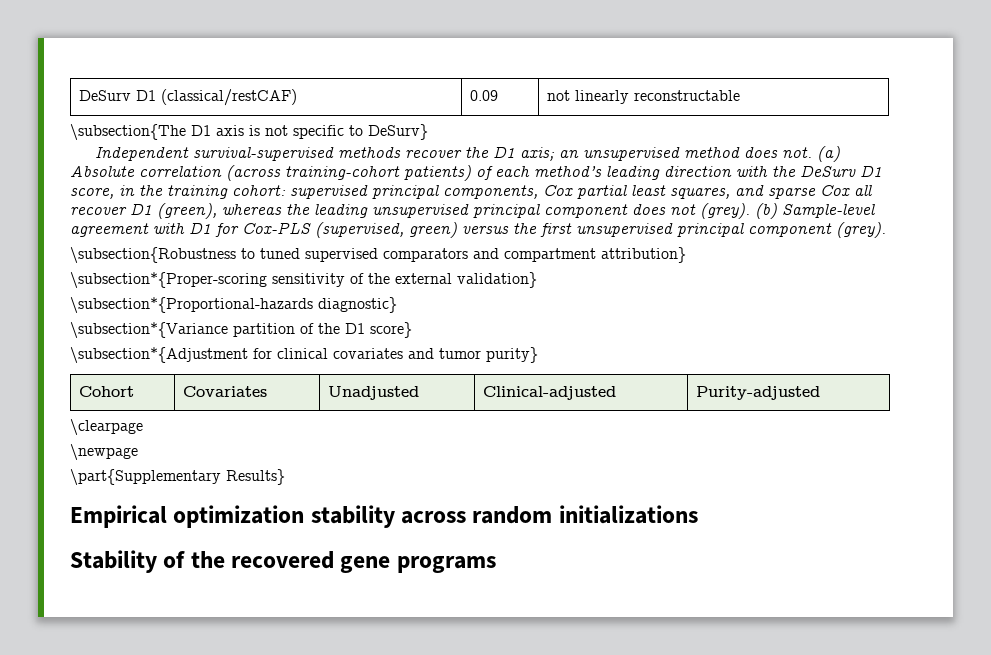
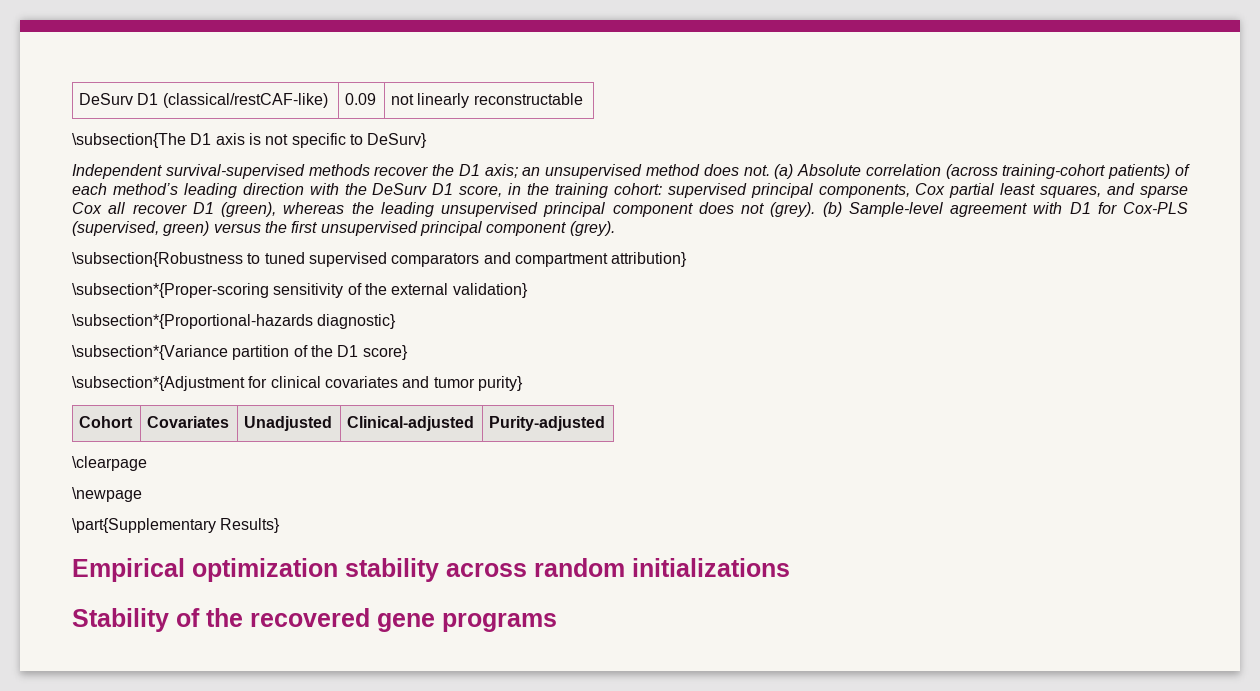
- DeSurv D1 (classical/restCAF) | 0.09 | not linearly reconstructable
+ DeSurv D1 (classical/restCAF-like) | 0.09 | not linearly reconstructable

